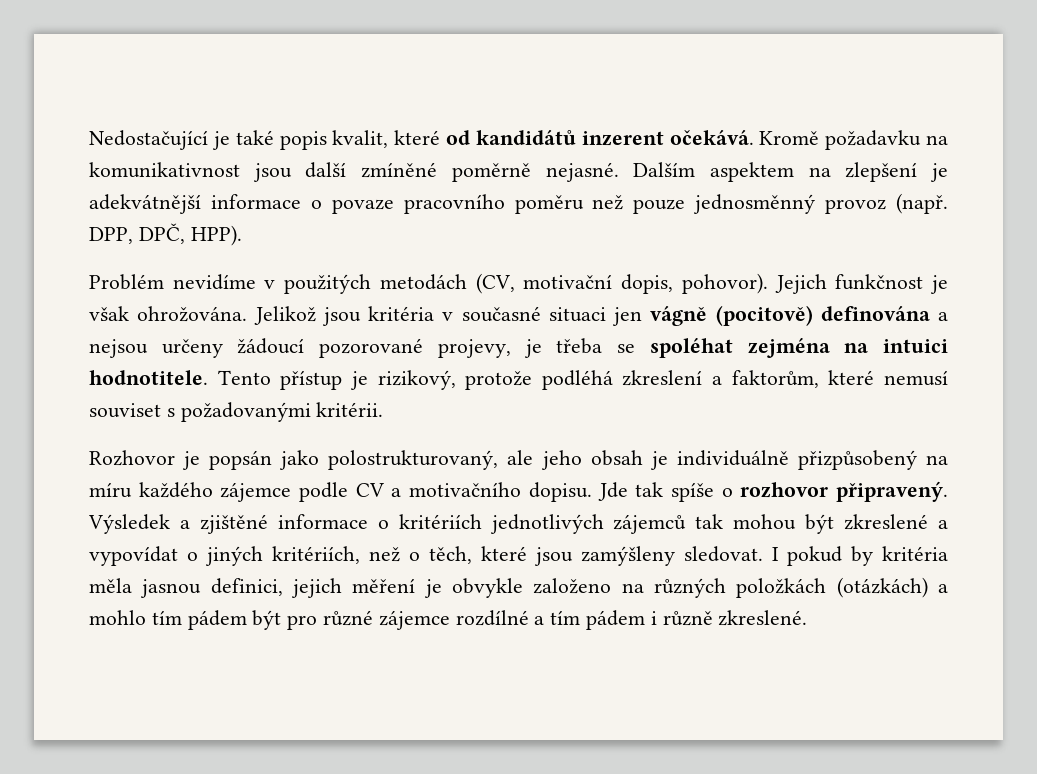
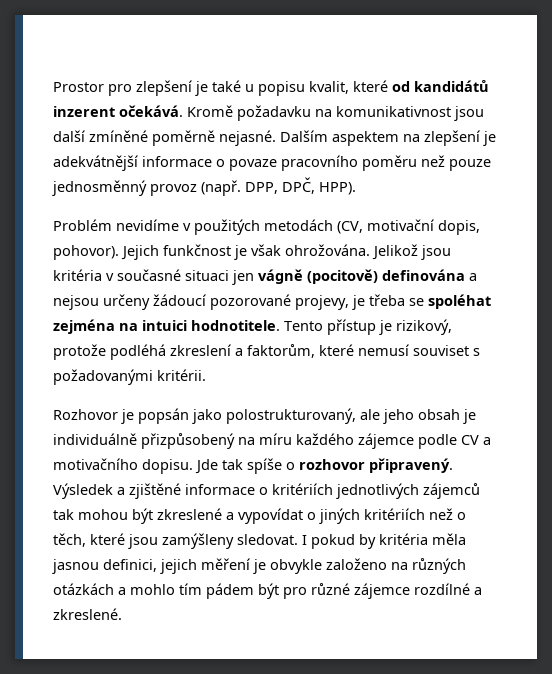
- Nedostačující je také popis kvalit, které od kandidátů inzerent očekává.
+ Prostor pro zlepšení je také u popisu kvalit, které od kandidátů inzerent očekává.
- Výsledek a zjištěné informace o kritériích jednotlivých zájemců tak mohou být zkreslené a vypovídat o jiných kritériích, než o těch, které jsou zamýšleny sledovat.
+ Výsledek a zjištěné informace o kritériích jednotlivých zájemců tak mohou být zkreslené a vypovídat o jiných kritériích než o těch, které jsou zamýšleny sledovat.
- I pokud by kritéria měla jasnou definici, jejich měření je obvykle založeno na různých položkách (otázkách) a mohlo tím pádem být pro různé zájemce rozdílné a tím pádem i různě zkreslené.
+ I pokud by kritéria měla jasnou definici, jejich měření je obvykle založeno na různých otázkách a mohlo tím pádem být pro různé zájemce rozdílné a zkreslené.

